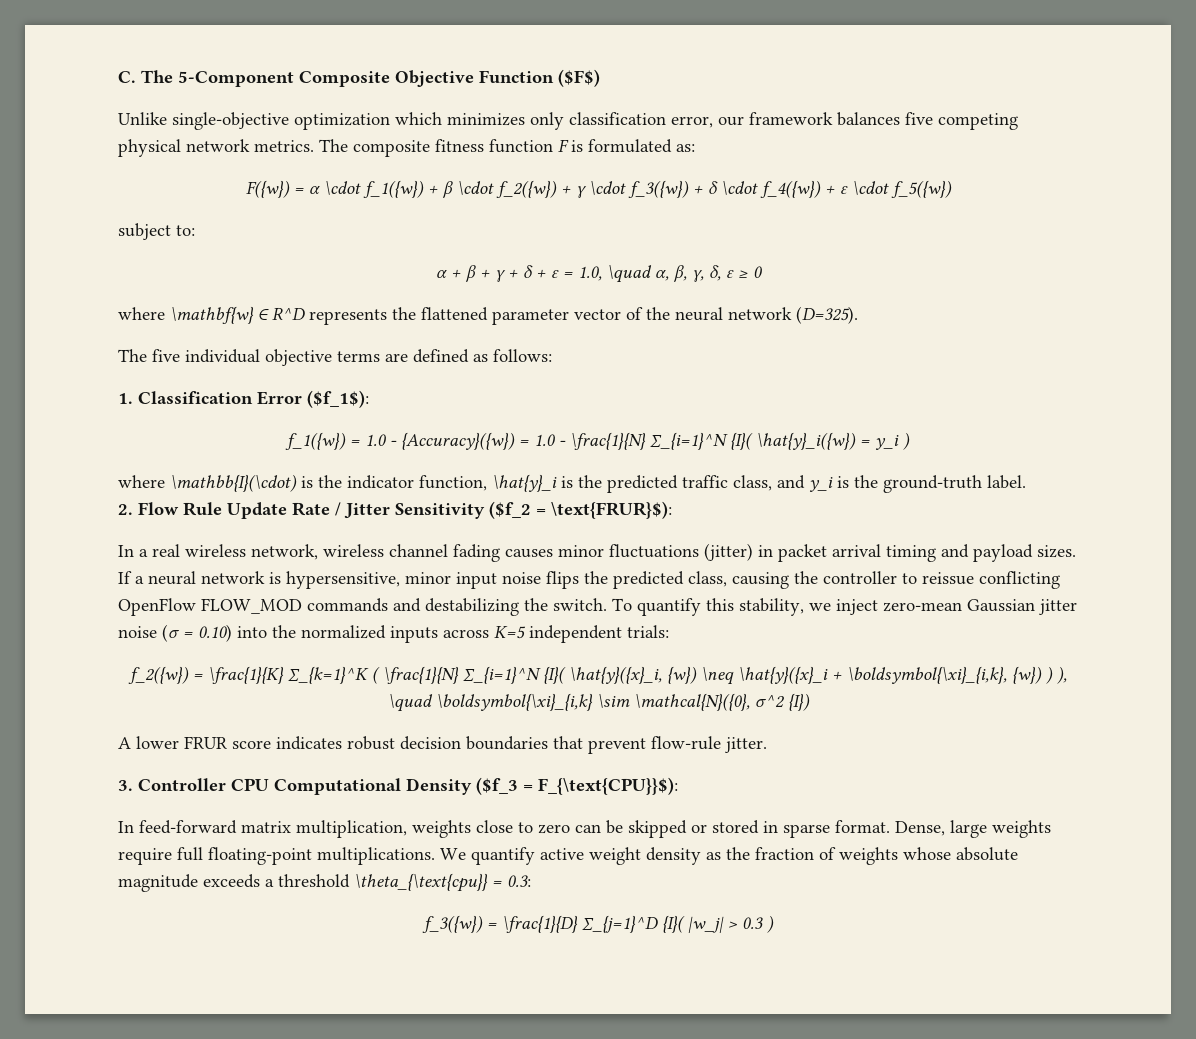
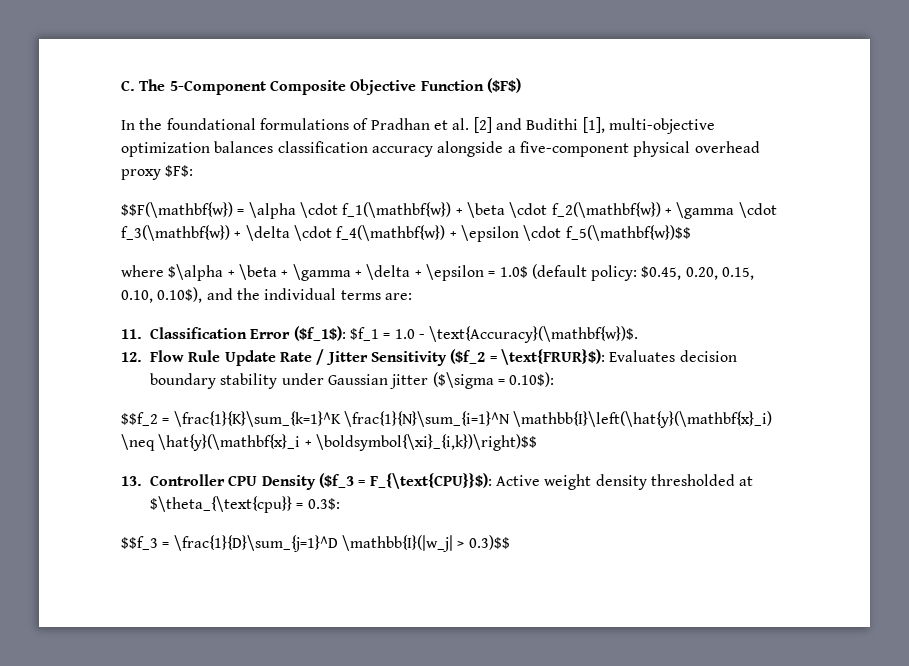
- Unlike single-objective optimization which minimizes only classification error, our framework balances five competing physical network metrics. The composite fitness function F is formulated as:
- F({w}) = α \cdot f_1({w}) + β \cdot f_2({w}) + γ \cdot f_3({w}) + δ \cdot f_4({w}) + ε \cdot f_5({w})
- subject to:
- α + β + γ + δ + ε = 1.0, \quad α, β, γ, δ, ε ≥ 0
- where \mathbf{w} ∈ R^D represents the flattened parameter vector of the neural network (D=325).
- The five individual objective terms are defined as follows:
- 1. Classification Error ($f_1$):
- f_1({w}) = 1.0 - {Accuracy}({w}) = 1.0 - \frac{1}{N} ∑_{i=1}^N {I}( \hat{y}_i({w}) = y_i )
- where \mathbb{I}(\cdot) is the indicator function, \hat{y}_i is the predicted traffic class, and y_i is the ground-truth label.
- 2. Flow Rule Update Rate / Jitter Sensitivity ($f_2 = \text{FRUR}$):
- In a real wireless network, wireless channel fading causes minor fluctuations (jitter) in packet arrival timing and payload sizes. If a neural network is hypersensitive, minor input noise flips the predicted class, causing the controller to reissue conflicting OpenFlow FLOW_MOD commands and destabilizing the switch. To quantify this stability, we inject zero-mean Gaussian jitter noise (σ = 0.10) into the normalized inputs across K=5 independent trials:
- f_2({w}) = \frac{1}{K} ∑_{k=1}^K ( \frac{1}{N} ∑_{i=1}^N {I}( \hat{y}({x}_i, {w}) \neq \hat{y}({x}_i + \boldsymbol{\xi}_{i,k}, {w}) ) ), \quad \boldsymbol{\xi}_{i,k} \sim \mathcal{N}({0}, σ^2 {I})
- A lower FRUR score indicates robust decision boundaries that prevent flow-rule jitter.
- 3. Controller CPU Computational Density ($f_3 = F_{\text{CPU}}$):
- In feed-forward matrix multiplication, weights close to zero can be skipped or stored in sparse format. Dense, large weights require full floating-point multiplications. We quantify active weight density as the fraction of weights whose absolute magnitude exceeds a threshold \theta_{\text{cpu}} = 0.3:
- f_3({w}) = \frac{1}{D} ∑_{j=1}^D {I}( |w_j| > 0.3 )
+ In the foundational formulations of Pradhan et al. [2] and Budithi [1], multi-objective optimization balances classification accuracy alongside a five-component physical overhead proxy $F$:
+ $$F(\mathbf{w}) = \alpha \cdot f_1(\mathbf{w}) + \beta \cdot f_2(\mathbf{w}) + \gamma \cdot f_3(\mathbf{w}) + \delta \cdot f_4(\mathbf{w}) + \epsilon \cdot f_5(\mathbf{w})$$
+ where $\alpha + \beta + \gamma + \delta + \epsilon = 1.0$ (default policy: $0.45, 0.20, 0.15, 0.10, 0.10$), and the individual terms are:
+ 11. Classification Error ($f_1$): $f_1 = 1.0 - \text{Accuracy}(\mathbf{w})$.
+ 12. Flow Rule Update Rate / Jitter Sensitivity ($f_2 = \text{FRUR}$): Evaluates decision boundary stability under Gaussian jitter ($\sigma = 0.10$):
+ $$f_2 = \frac{1}{K}\sum_{k=1}^K \frac{1}{N}\sum_{i=1}^N \mathbb{I}\left(\hat{y}(\mathbf{x}_i) \neq \hat{y}(\mathbf{x}_i + \boldsymbol{\xi}_{i,k})\right)$$
+ 13. Controller CPU Density ($f_3 = F_{\text{CPU}}$): Active weight density thresholded at $\theta_{\text{cpu}} = 0.3$:
+ $$f_3 = \frac{1}{D}\sum_{j=1}^D \mathbb{I}(|w_j| > 0.3)$$

